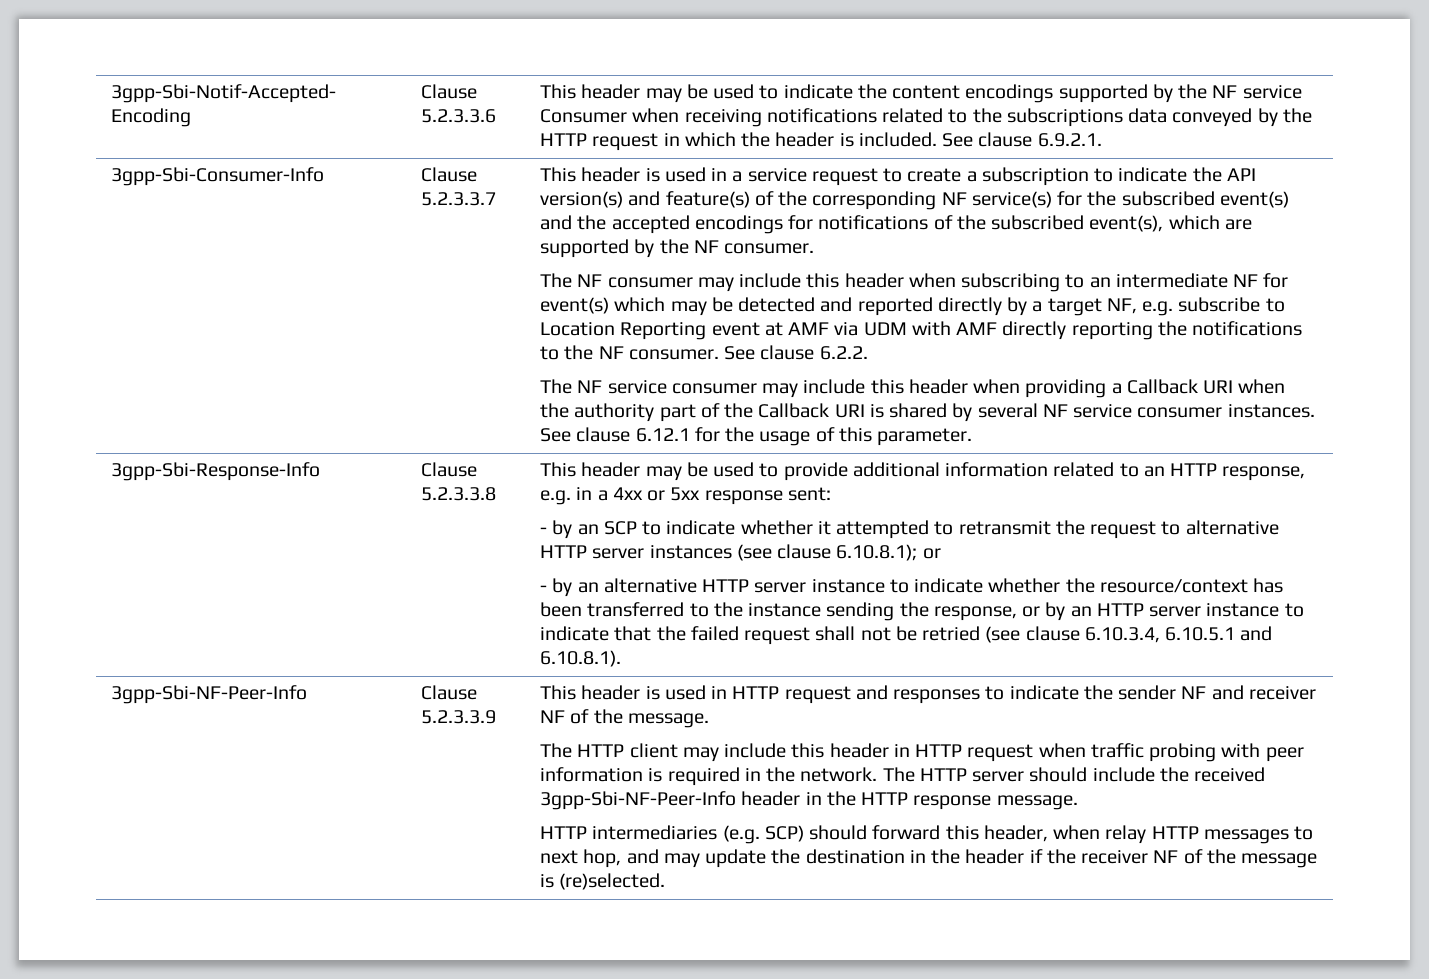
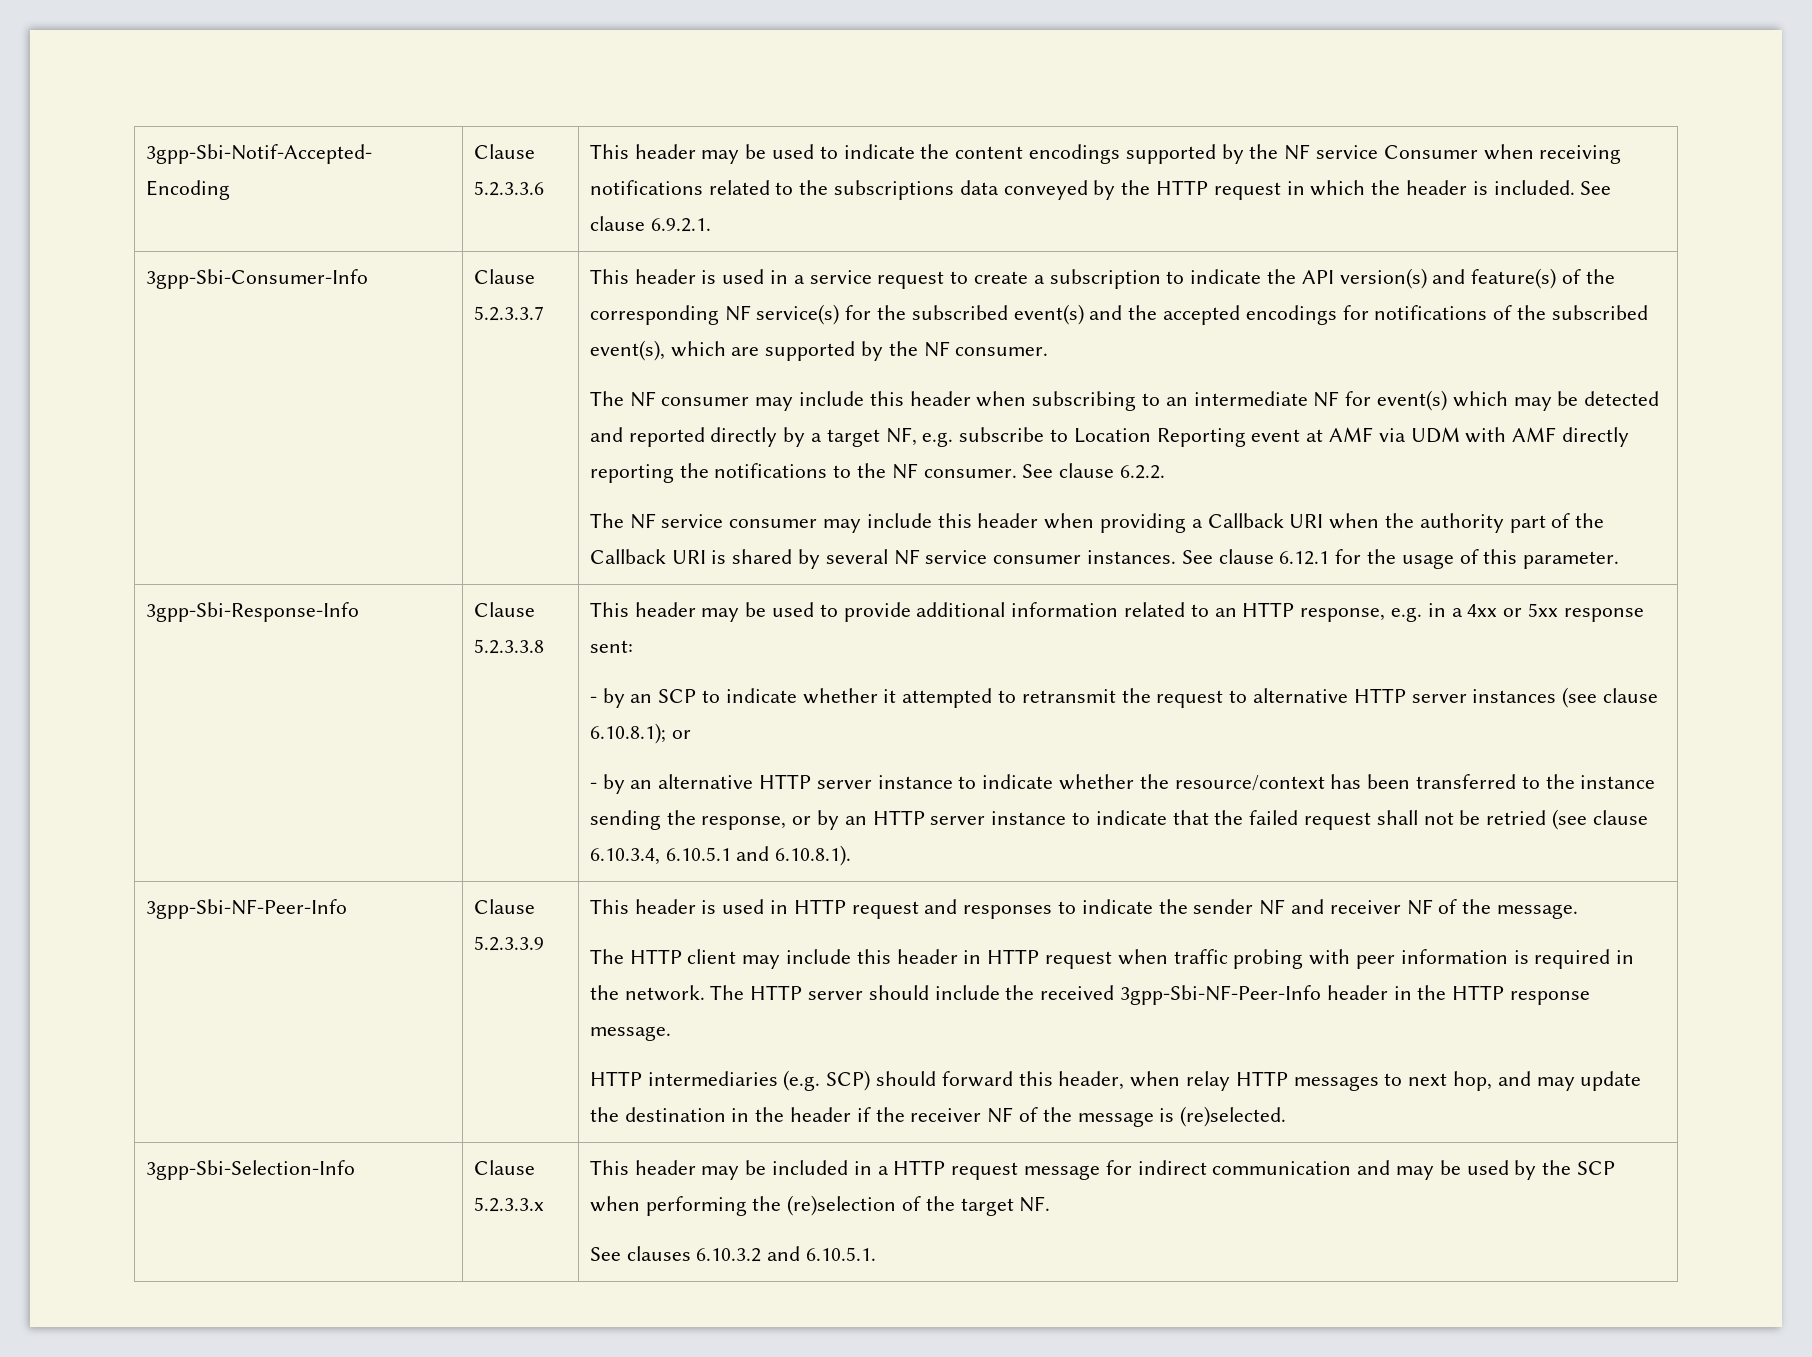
+ 3gpp-Sbi-Selection-Info | Clause 5.2.3.3.x | This header may be included in a HTTP request message for indirect communication and may be used by the SCP when performing the (re)selection of the target NF.
+ See clauses 6.10.3.2 and 6.10.5.1.

